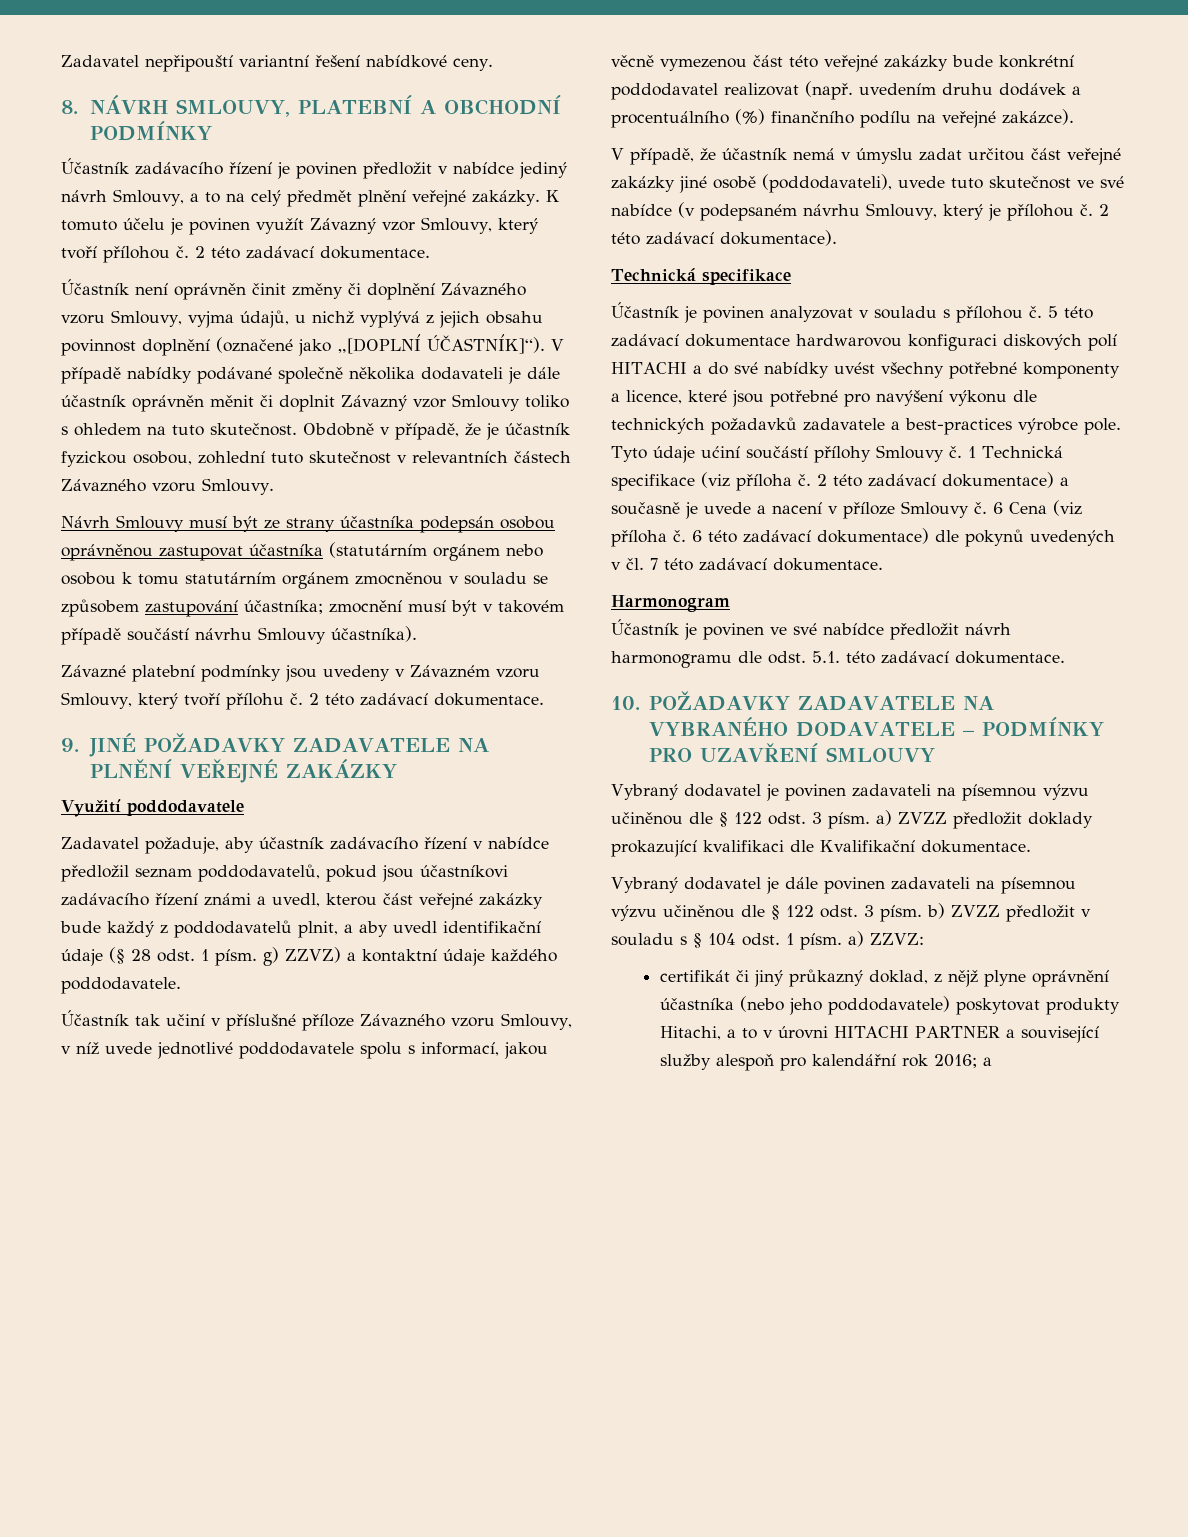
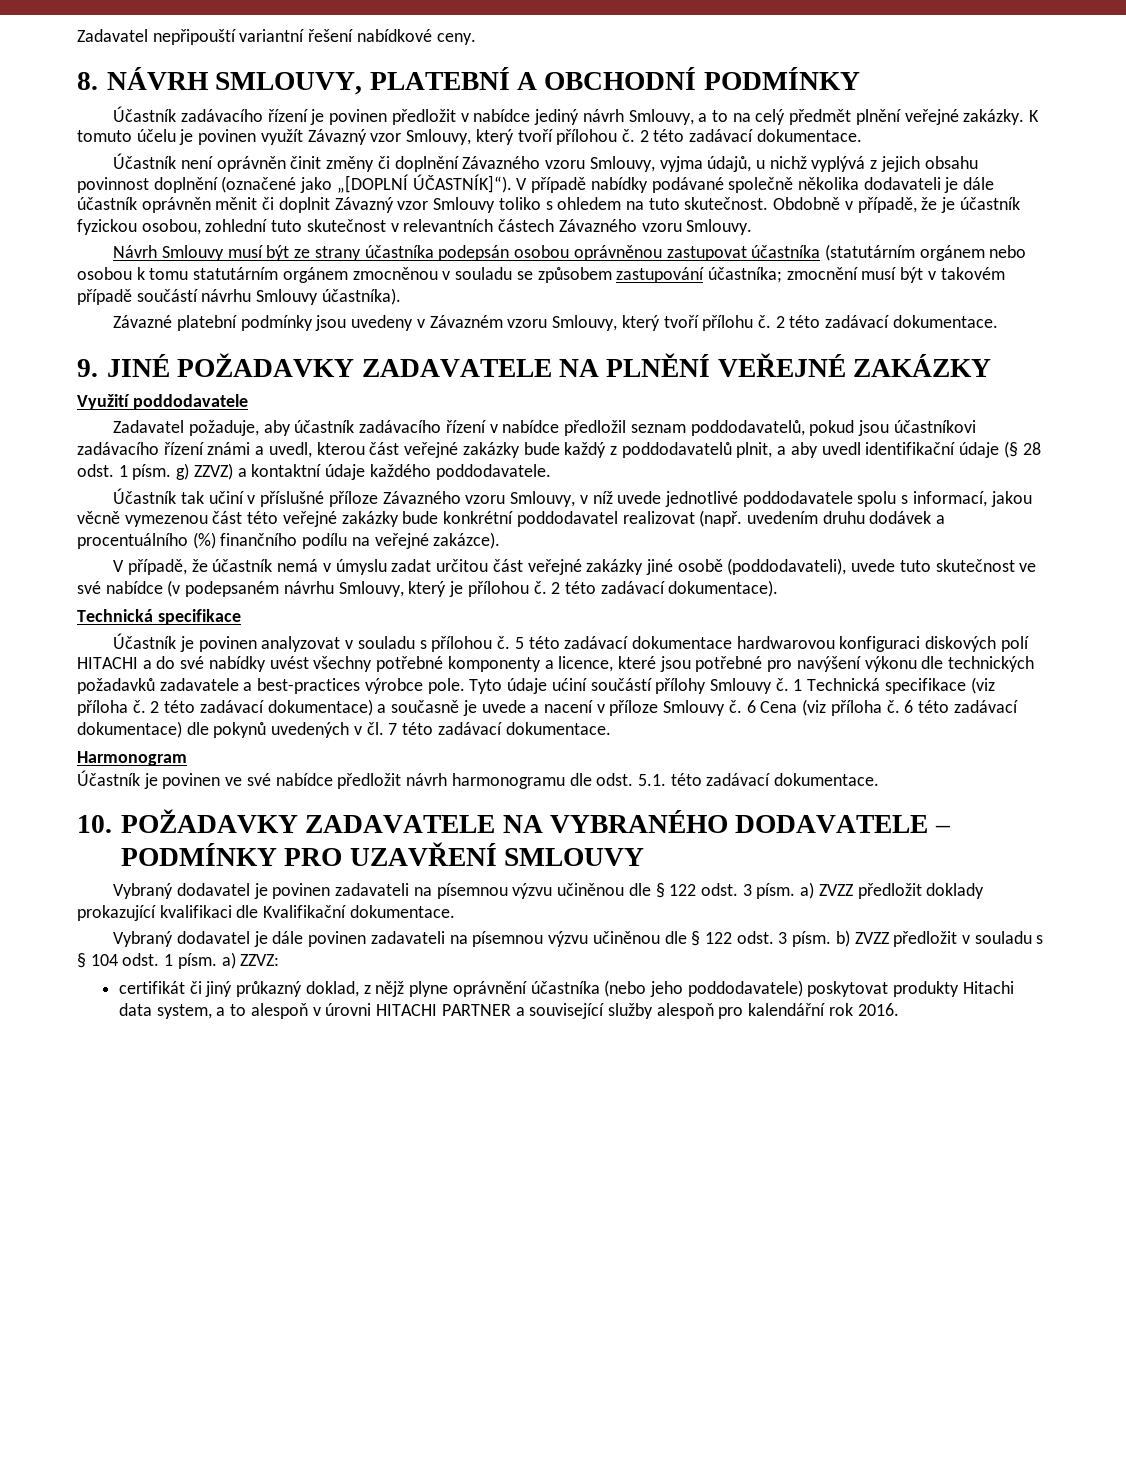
- certifikát či jiný průkazný doklad, z nějž plyne oprávnění účastníka (nebo jeho poddodavatele) poskytovat produkty Hitachi, a to v úrovni HITACHI PARTNER a související služby alespoň pro kalendářní rok 2016; a
+ certifikát či jiný průkazný doklad, z nějž plyne oprávnění účastníka (nebo jeho poddodavatele) poskytovat produkty Hitachi data system, a to alespoň v úrovni HITACHI PARTNER a související služby alespoň pro kalendářní rok 2016.

